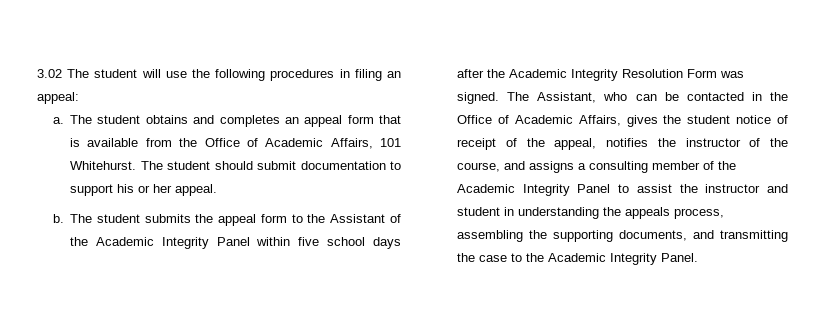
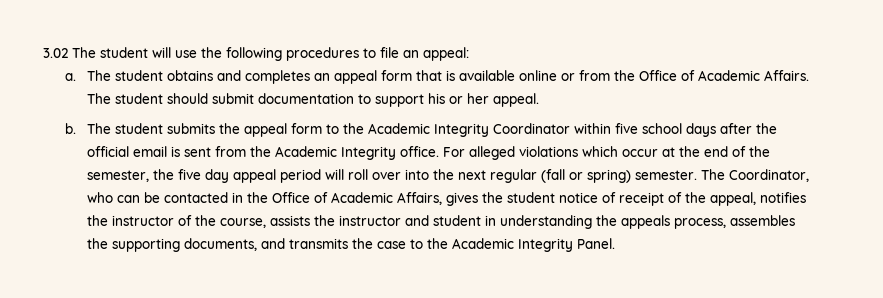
- 3.02 The student will use the following procedures in filing an appeal:
+ 3.02 The student will use the following procedures to file an appeal:
- The student obtains and completes an appeal form that is available from the Office of Academic Affairs, 101 Whitehurst.
+ The student obtains and completes an appeal form that is available online or from the Office of Academic Affairs.
- The student submits the appeal form to the Assistant of the Academic Integrity Panel within five school days after the Academic Integrity Resolution Form was signed. The Assistant, who can be contacted in the Office of Academic Affairs, gives the student notice of receipt of the appeal, notifies the instructor of the course, and assigns a consulting member of the Academic Integrity Panel to assist the instructor and student in understanding the appeals process, assembling the supporting documents, and transmitting the case to the Academic Integrity Panel.
+ The student submits the appeal form to the Academic Integrity Coordinator within five school days after the official email is sent from the Academic Integrity office. For alleged violations which occur at the end of the semester, the five day appeal period will roll over into the next regular (fall or spring) semester. The Coordinator, who can be contacted in the Office of Academic Affairs, gives the student notice of receipt of the appeal, notifies the instructor of the course, assists the instructor and student in understanding the appeals process, assembles the supporting documents, and transmits the case to the Academic Integrity Panel.

